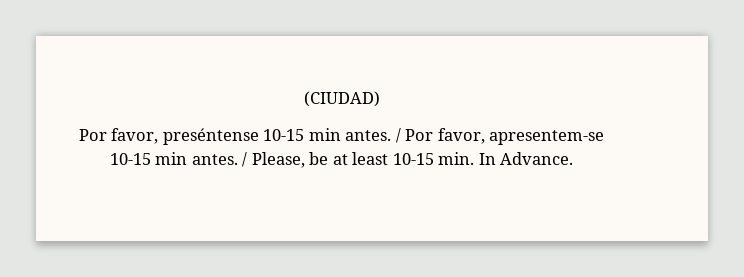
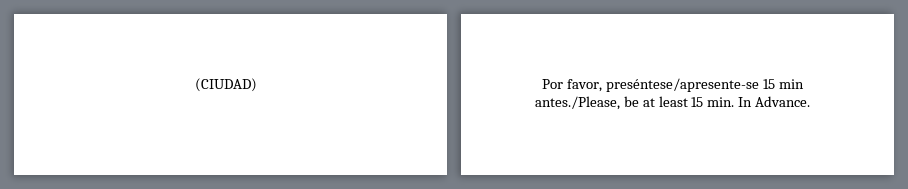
- Por favor, preséntense 10-15 min antes. / Por favor, apresentem-se 10-15 min antes. / Please, be at least 10-15 min. In Advance.
+ Por favor, preséntese/apresente-se 15 min antes./Please, be at least 15 min. In Advance.

